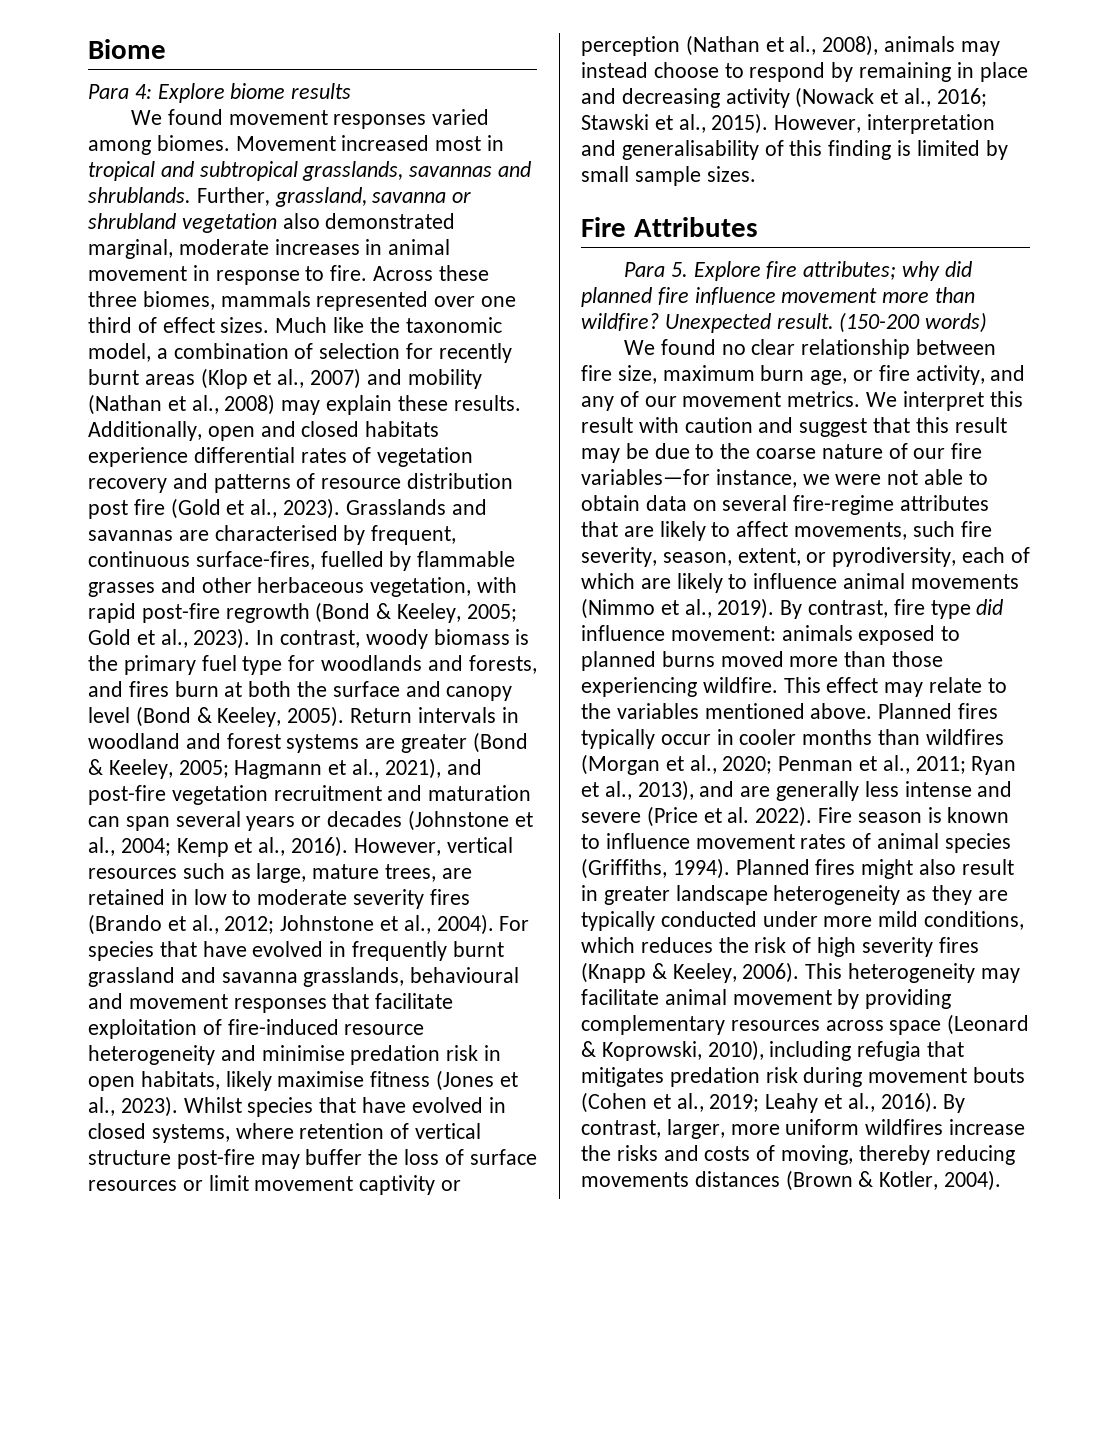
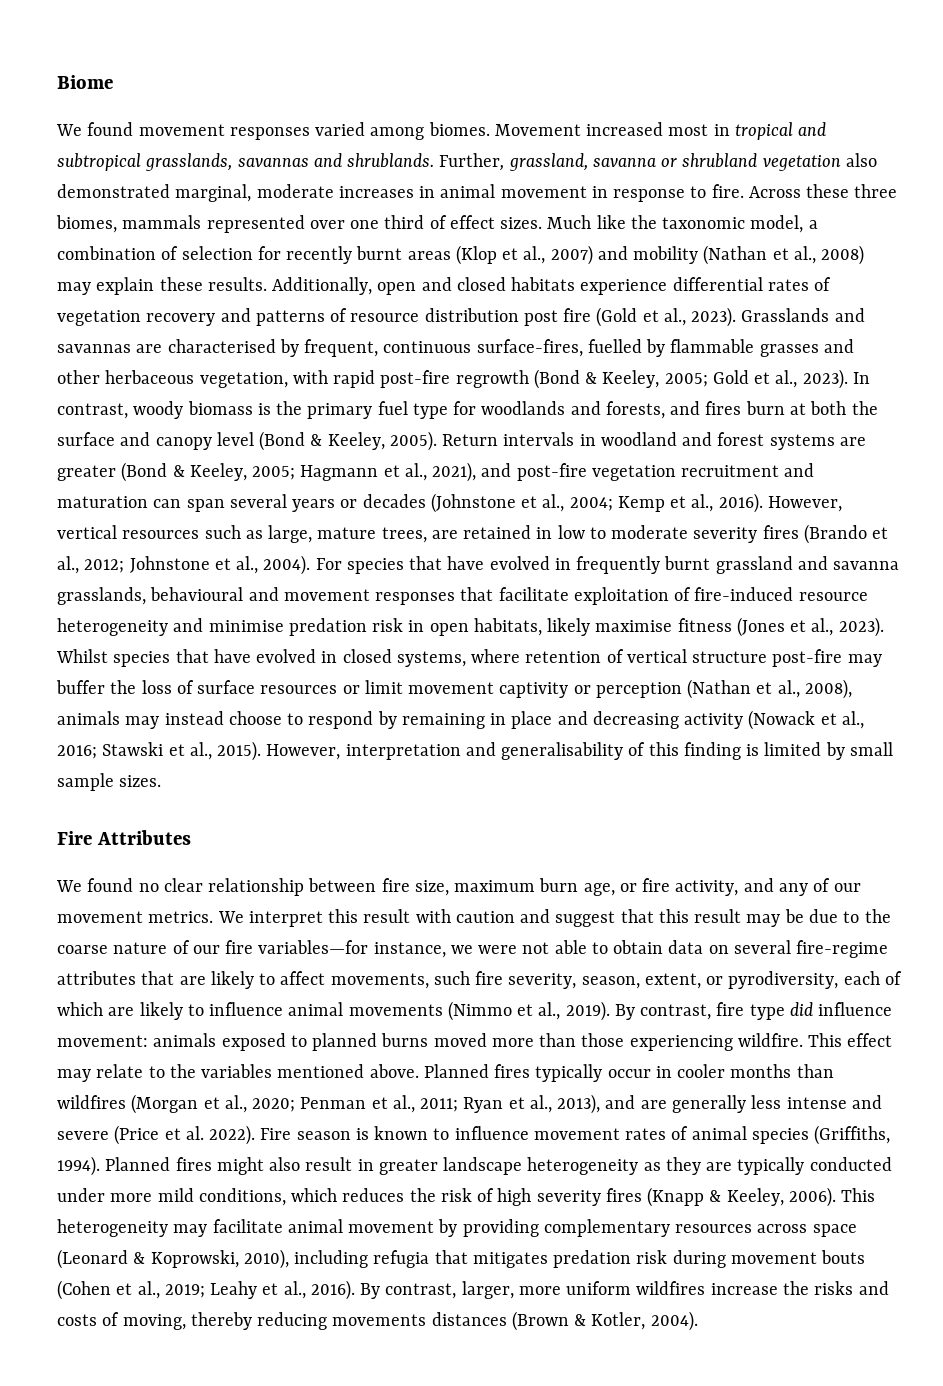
- Para 4: Explore biome results
- Para 5. Explore fire attributes; why did planned fire influence movement more than wildfire? Unexpected result. (150-200 words)

